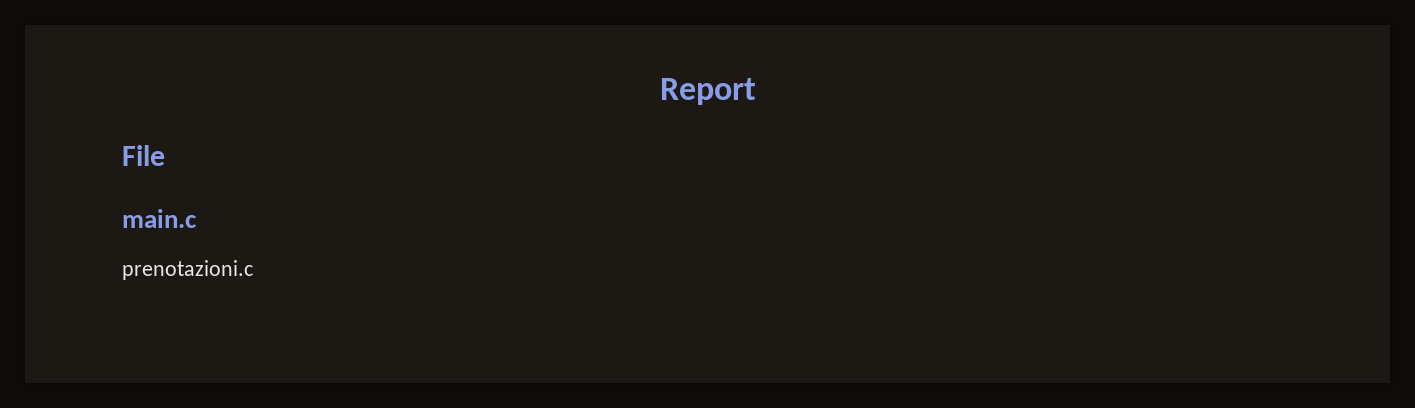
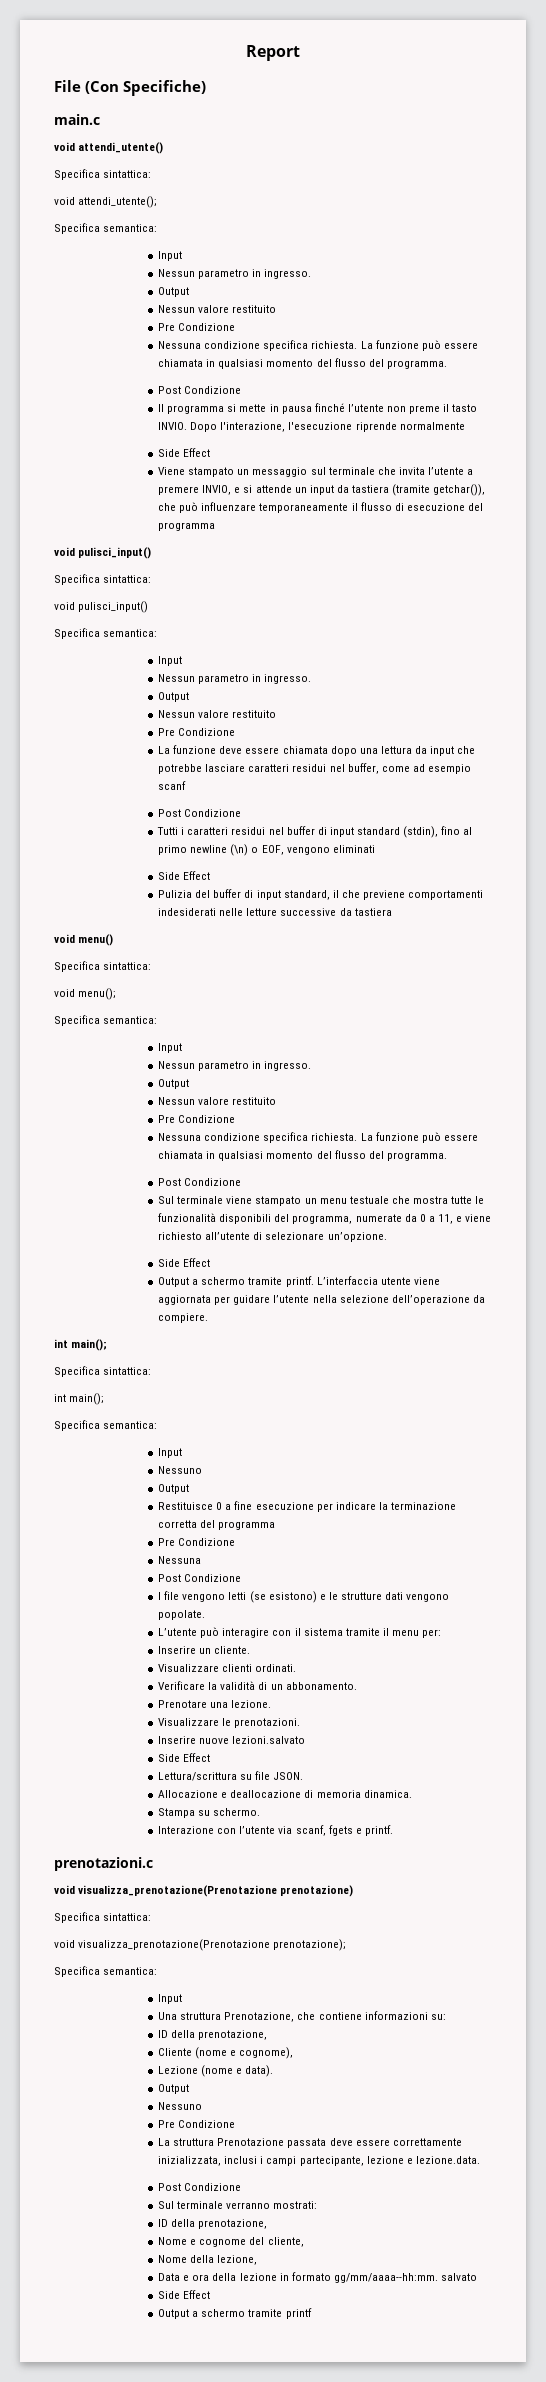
- File
+ File (Con Specifiche)
+ void attendi_utente()
+ Specifica sintattica:
+ void attendi_utente();
+ Specifica semantica:
+ Input
+ Nessun parametro in ingresso.
+ Output
+ Nessun valore restituito
+ Pre Condizione
+ Nessuna condizione specifica richiesta. La funzione può essere chiamata in qualsiasi momento del flusso del programma.
+ Post Condizione
+ Il programma si mette in pausa finché l’utente non preme il tasto INVIO. Dopo l'interazione, l'esecuzione riprende normalmente
+ Side Effect
+ Viene stampato un messaggio sul terminale che invita l’utente a premere INVIO, e si attende un input da tastiera (tramite getchar()), che può influenzare temporaneamente il flusso di esecuzione del programma
+ void pulisci_input()
+ Specifica sintattica:
+ void pulisci_input()
+ Specifica semantica:
+ Input
+ Nessun parametro in ingresso.
+ Output
+ Nessun valore restituito
+ Pre Condizione
+ La funzione deve essere chiamata dopo una lettura da input che potrebbe lasciare caratteri residui nel buffer, come ad esempio scanf
+ Post Condizione
+ Tutti i caratteri residui nel buffer di input standard (stdin), fino al primo newline (\n) o EOF, vengono eliminati
+ Side Effect
+ Pulizia del buffer di input standard, il che previene comportamenti indesiderati nelle letture successive da tastiera
+ void menu()
+ Specifica sintattica:
+ void menu();
+ Specifica semantica:
+ Input
+ Nessun parametro in ingresso.
+ Output
+ Nessun valore restituito
+ Pre Condizione
+ Nessuna condizione specifica richiesta. La funzione può essere chiamata in qualsiasi momento del flusso del programma.
+ Post Condizione
+ Sul terminale viene stampato un menu testuale che mostra tutte le funzionalità disponibili del programma, numerate da 0 a 11, e viene richiesto all’utente di selezionare un’opzione.
+ Side Effect
+ Output a schermo tramite printf. L’interfaccia utente viene aggiornata per guidare l’utente nella selezione dell’operazione da compiere.
+ int main();
+ Specifica sintattica:
+ int main();
+ Specifica semantica:
+ Input
+ Nessuno
+ Output
+ Restituisce 0 a fine esecuzione per indicare la terminazione corretta del programma
+ Pre Condizione
+ Nessuna
+ Post Condizione
+ I file vengono letti (se esistono) e le strutture dati vengono popolate.
+ L’utente può interagire con il sistema tramite il menu per:
+ Inserire un cliente.
+ Visualizzare clienti ordinati.
+ Verificare la validità di un abbonamento.
+ Prenotare una lezione.
+ Visualizzare le prenotazioni.
+ Inserire nuove lezioni.salvato
+ Side Effect
+ Lettura/scrittura su file JSON.
+ Allocazione e deallocazione di memoria dinamica.
+ Stampa su schermo.
+ Interazione con l’utente via scanf, fgets e printf.
  prenotazioni.c
+ void visualizza_prenotazione(Prenotazione prenotazione)
+ Specifica sintattica:
+ void visualizza_prenotazione(Prenotazione prenotazione);
+ Specifica semantica:
+ Input
+ Una struttura Prenotazione, che contiene informazioni su:
+ ID della prenotazione,
+ Cliente (nome e cognome),
+ Lezione (nome e data).
+ Output
+ Nessuno
+ Pre Condizione
+ La struttura Prenotazione passata deve essere correttamente inizializzata, inclusi i campi partecipante, lezione e lezione.data.
+ Post Condizione
+ Sul terminale verranno mostrati:
+ ID della prenotazione,
+ Nome e cognome del cliente,
+ Nome della lezione,
+ Data e ora della lezione in formato gg/mm/aaaa--hh:mm. salvato
+ Side Effect
+ Output a schermo tramite printf

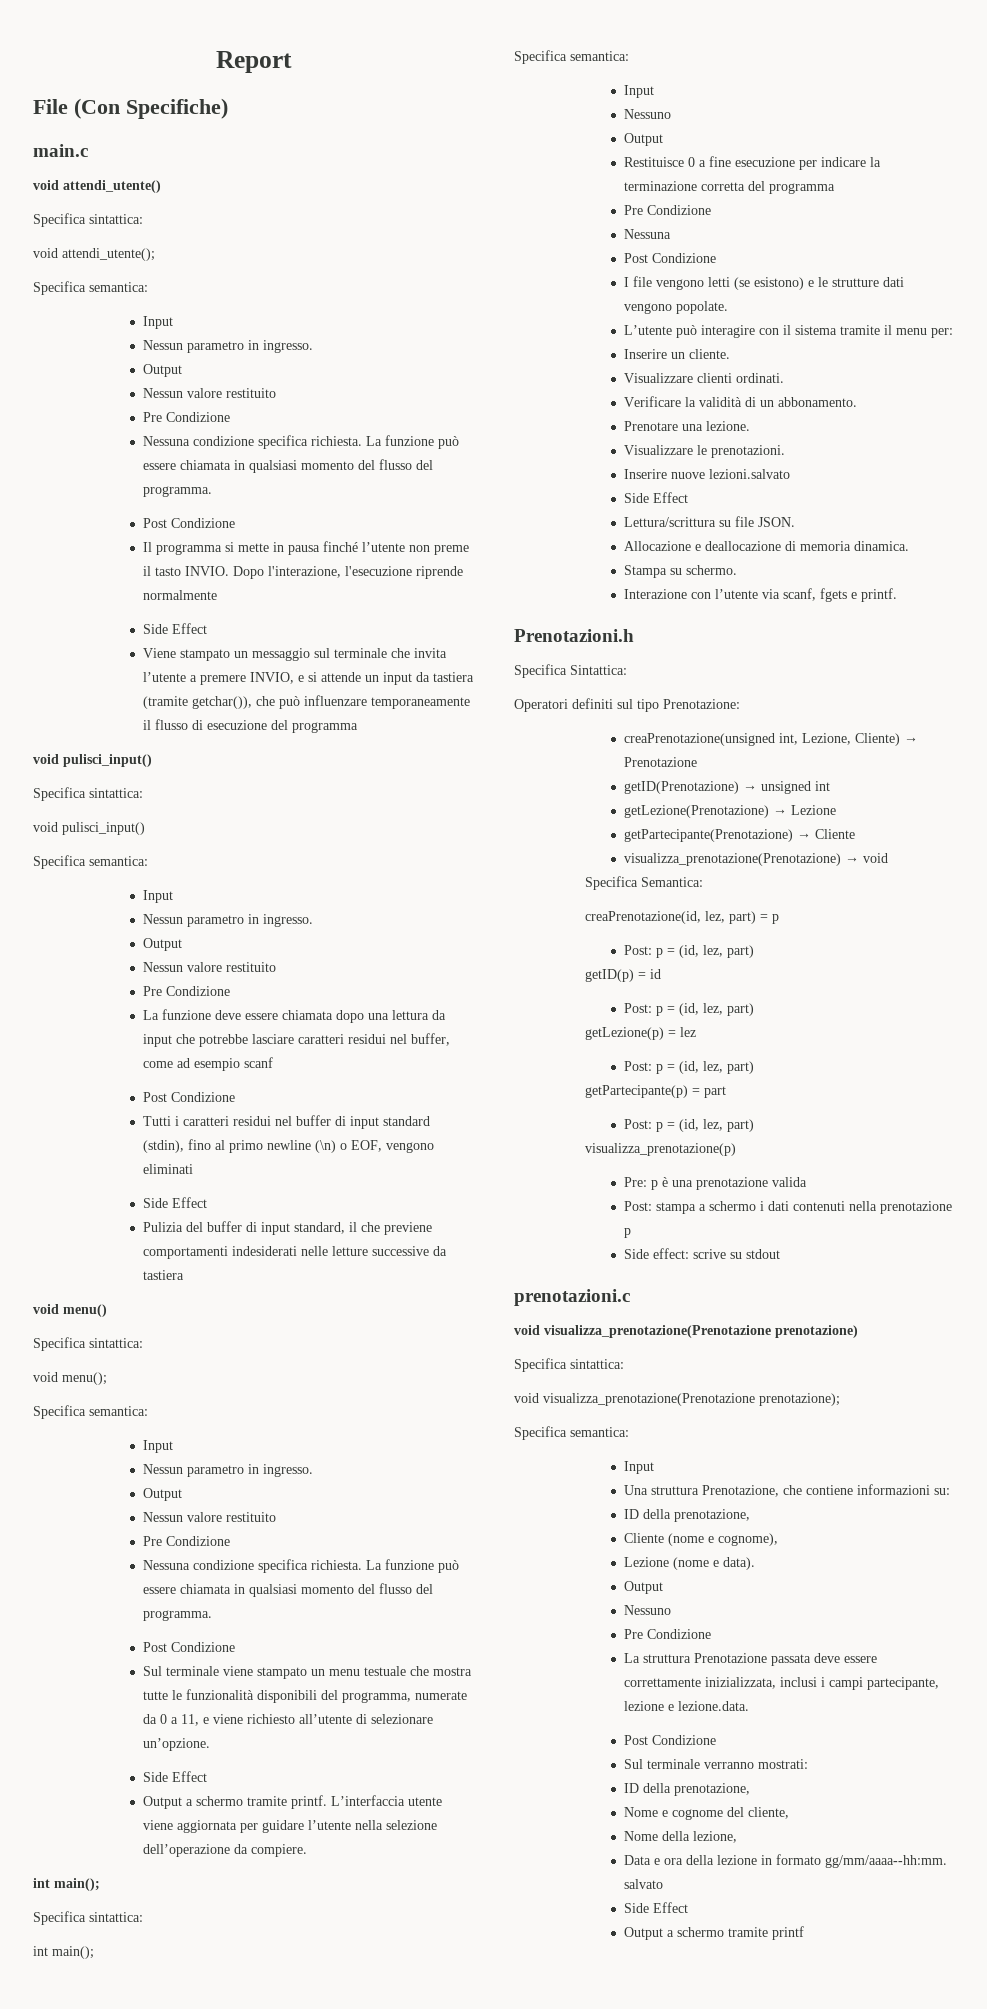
+ Prenotazioni.h
+ Specifica Sintattica:
+ Operatori definiti sul tipo Prenotazione:
+ creaPrenotazione(unsigned int, Lezione, Cliente) → Prenotazione
+ getID(Prenotazione) → unsigned int
+ getLezione(Prenotazione) → Lezione
+ getPartecipante(Prenotazione) → Cliente
+ visualizza_prenotazione(Prenotazione) → void
+ Specifica Semantica:
+ creaPrenotazione(id, lez, part) = p
+ Post: p = (id, lez, part)
+ getID(p) = id
+ Post: p = (id, lez, part)
+ getLezione(p) = lez
+ Post: p = (id, lez, part)
+ getPartecipante(p) = part
+ Post: p = (id, lez, part)
+ visualizza_prenotazione(p)
+ Pre: p è una prenotazione valida
+ Post: stampa a schermo i dati contenuti nella prenotazione p
+ Side effect: scrive su stdout

